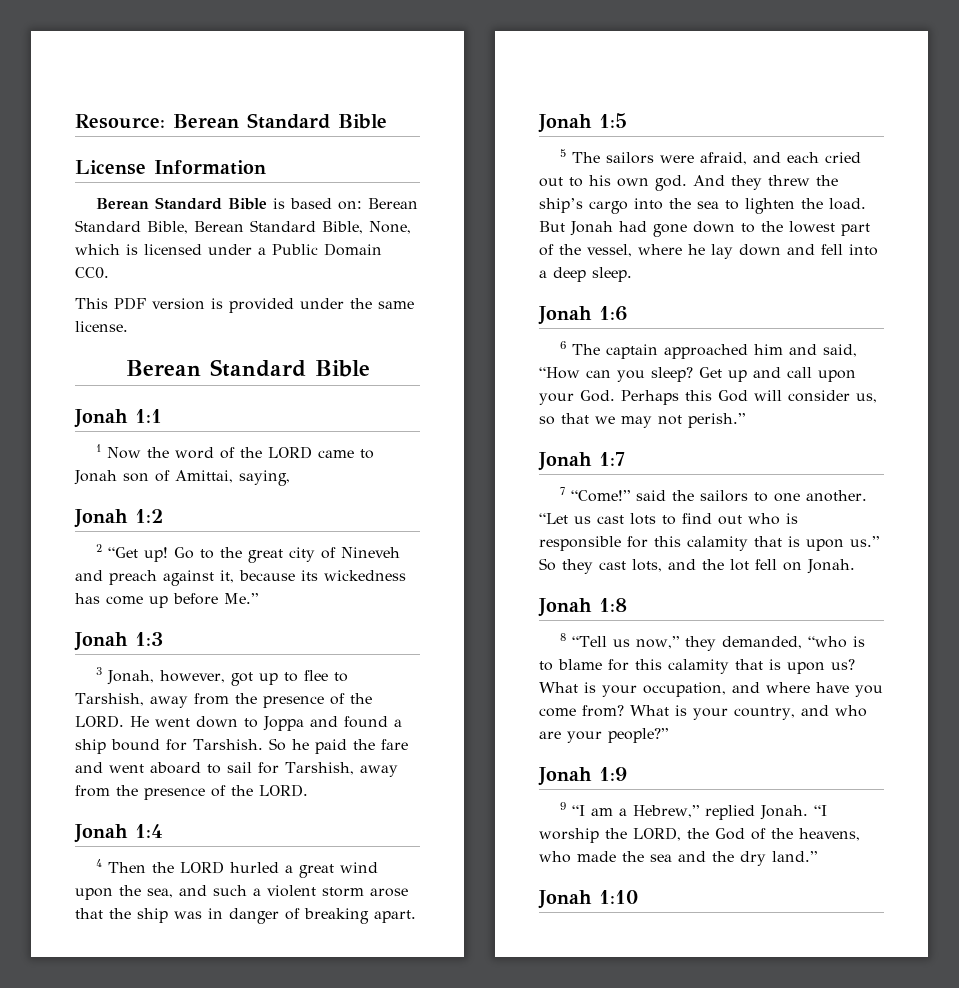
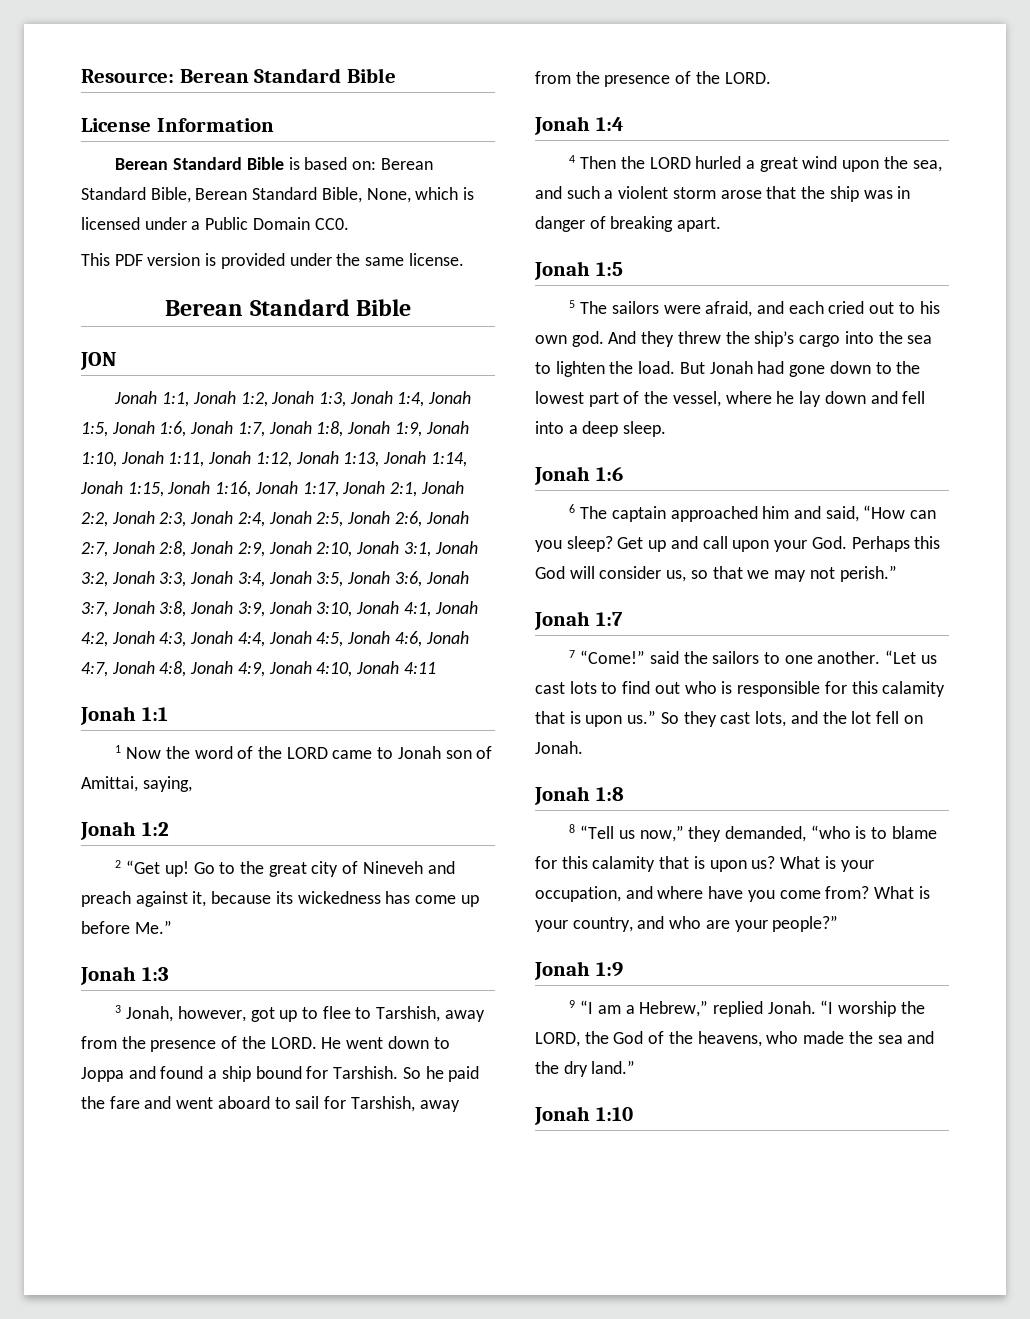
+ JON
+ Jonah 1:1, Jonah 1:2, Jonah 1:3, Jonah 1:4, Jonah 1:5, Jonah 1:6, Jonah 1:7, Jonah 1:8, Jonah 1:9, Jonah 1:10, Jonah 1:11, Jonah 1:12, Jonah 1:13, Jonah 1:14, Jonah 1:15, Jonah 1:16, Jonah 1:17, Jonah 2:1, Jonah 2:2, Jonah 2:3, Jonah 2:4, Jonah 2:5, Jonah 2:6, Jonah 2:7, Jonah 2:8, Jonah 2:9, Jonah 2:10, Jonah 3:1, Jonah 3:2, Jonah 3:3, Jonah 3:4, Jonah 3:5, Jonah 3:6, Jonah 3:7, Jonah 3:8, Jonah 3:9, Jonah 3:10, Jonah 4:1, Jonah 4:2, Jonah 4:3, Jonah 4:4, Jonah 4:5, Jonah 4:6, Jonah 4:7, Jonah 4:8, Jonah 4:9, Jonah 4:10, Jonah 4:11

